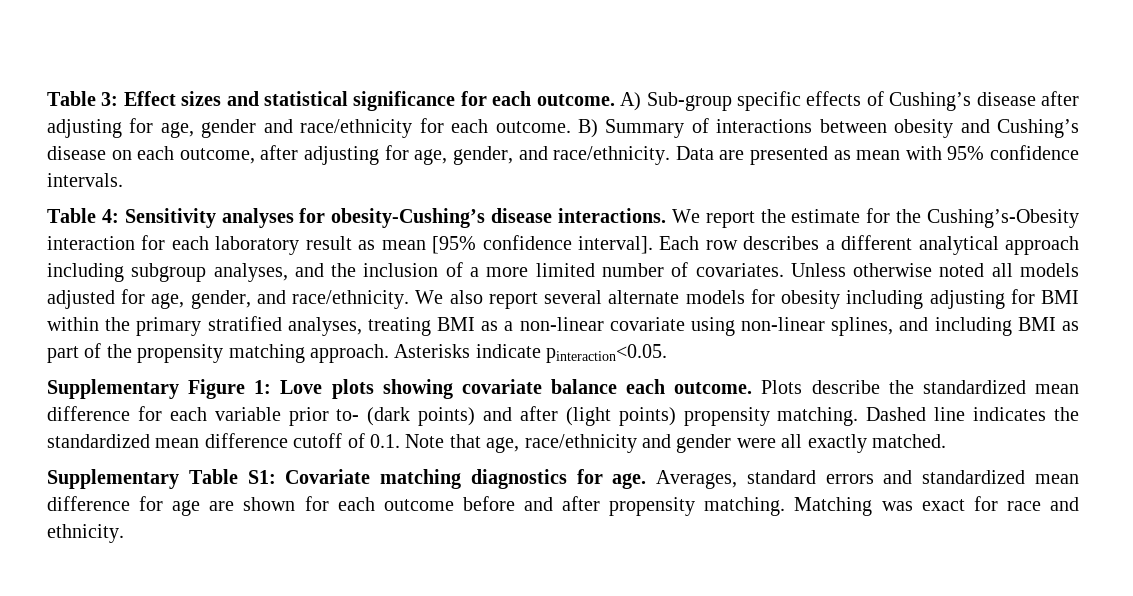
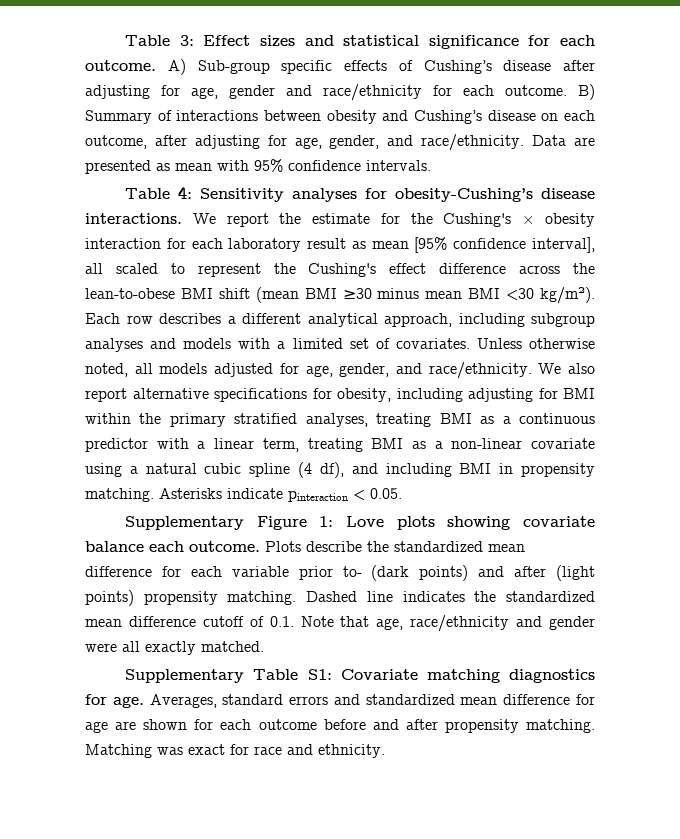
- We report the estimate for the Cushing’s-Obesity interaction for each laboratory result as mean [95% confidence interval].
+ We report the estimate for the Cushing's × obesity interaction for each laboratory result as mean [95% confidence interval], all scaled to represent the Cushing's effect difference across the lean-to-obese BMI shift (mean BMI ≥30 minus mean BMI <30 kg/m²).
- Each row describes a different analytical approach including subgroup analyses, and the inclusion of a more limited number of covariates.
+ Each row describes a different analytical approach, including subgroup analyses and models with a limited set of covariates.
- Unless otherwise noted all models adjusted for age, gender, and race/ethnicity.
+ Unless otherwise noted, all models adjusted for age, gender, and race/ethnicity.
- We also report several alternate models for obesity including adjusting for BMI within the primary stratified analyses, treating BMI as a non-linear covariate using non-linear splines, and including BMI as part of the propensity matching approach. Asterisks indicate pinteraction<0.05.
+ We also report alternative specifications for obesity, including adjusting for BMI within the primary stratified analyses, treating BMI as a continuous predictor with a linear term, treating BMI as a non-linear covariate using a natural cubic spline (4 df), and including BMI in propensity matching. Asterisks indicate pinteraction < 0.05.

